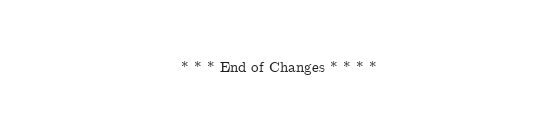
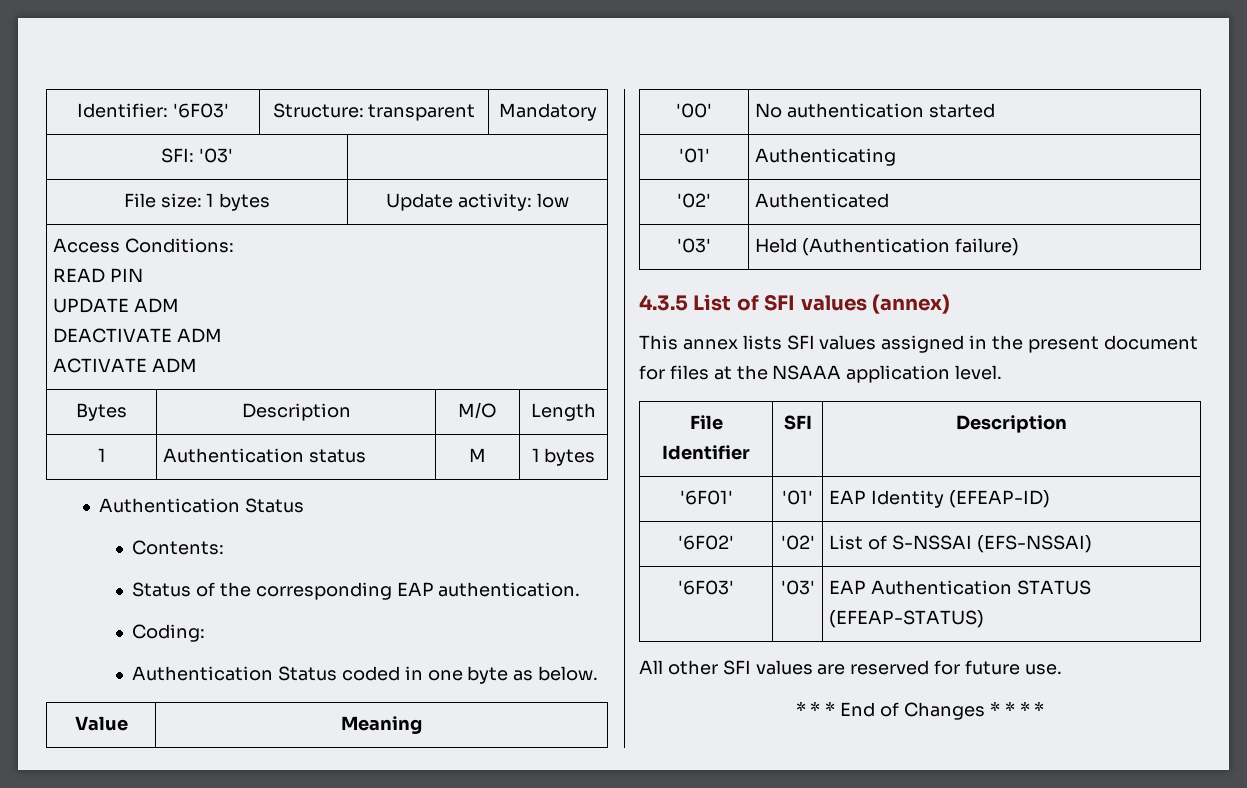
+ Identifier: '6F03' | Structure: transparent | Mandatory
+ SFI: '03' |
+ File size: 1 bytes | Update activity: low
+ Access Conditions:
+ READ PIN
+ UPDATE ADM
+ DEACTIVATE ADM
+ ACTIVATE ADM
+ Bytes | Description | M/O | Length
+ 1 | Authentication status | M | 1 bytes
+ Authentication Status
+ Contents:
+ Status of the corresponding EAP authentication.
+ Coding:
+ Authentication Status coded in one byte as below.
+ Value | Meaning
+ '00' | No authentication started
+ '01' | Authenticating
+ '02' | Authenticated
+ '03' | Held (Authentication failure)
+ 4.3.5 List of SFI values (annex)
+ This annex lists SFI values assigned in the present document for files at the NSAAA application level.
+ File Identifier | SFI | Description
+ '6F01' | '01' | EAP Identity (EFEAP-ID)
+ '6F02' | '02' | List of S-NSSAI (EFS-NSSAI)
+ '6F03' | '03' | EAP Authentication STATUS (EFEAP-STATUS)
+ All other SFI values are reserved for future use.

